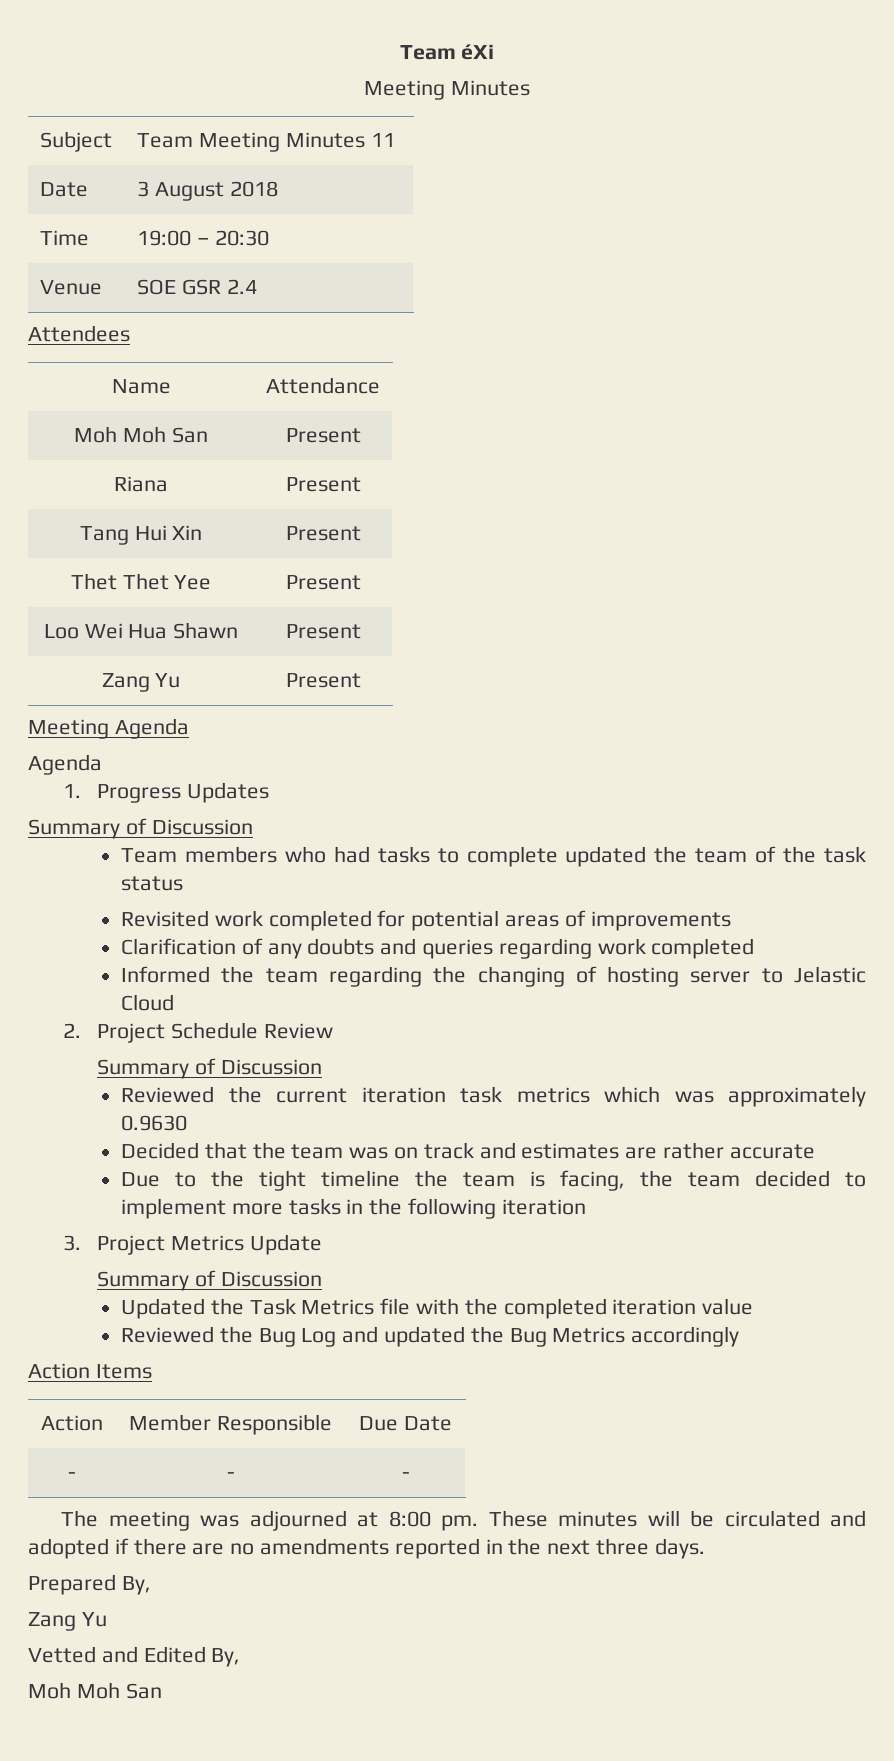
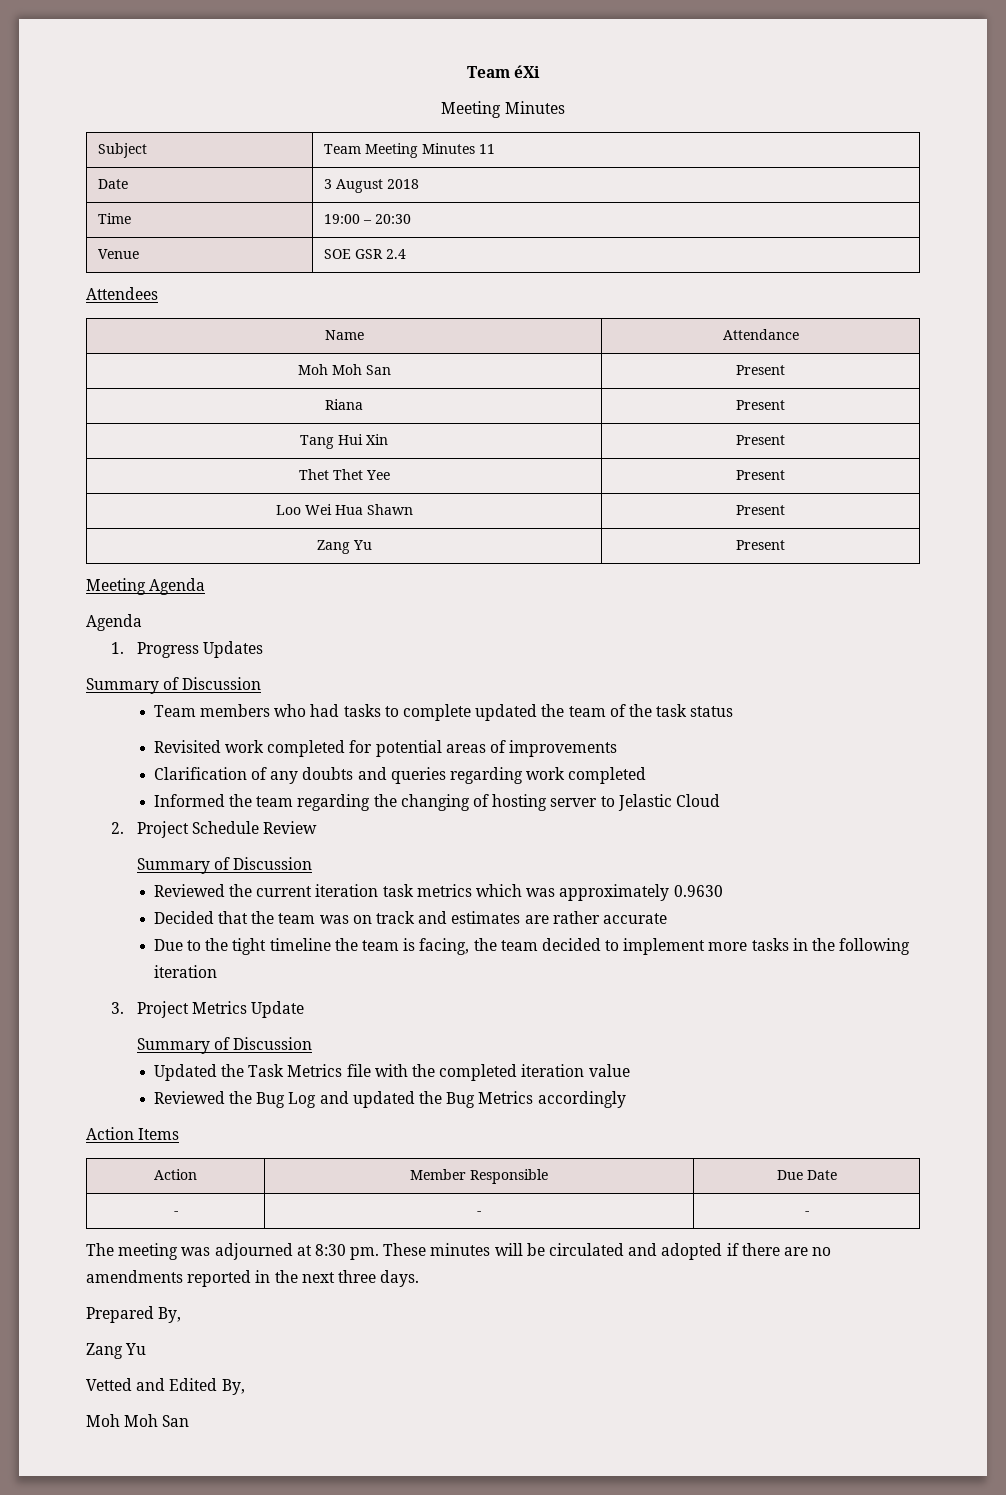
- The meeting was adjourned at 8:00 pm.
+ The meeting was adjourned at 8:30 pm.

